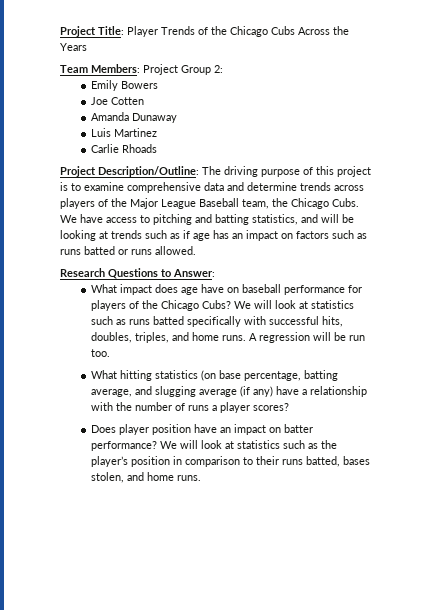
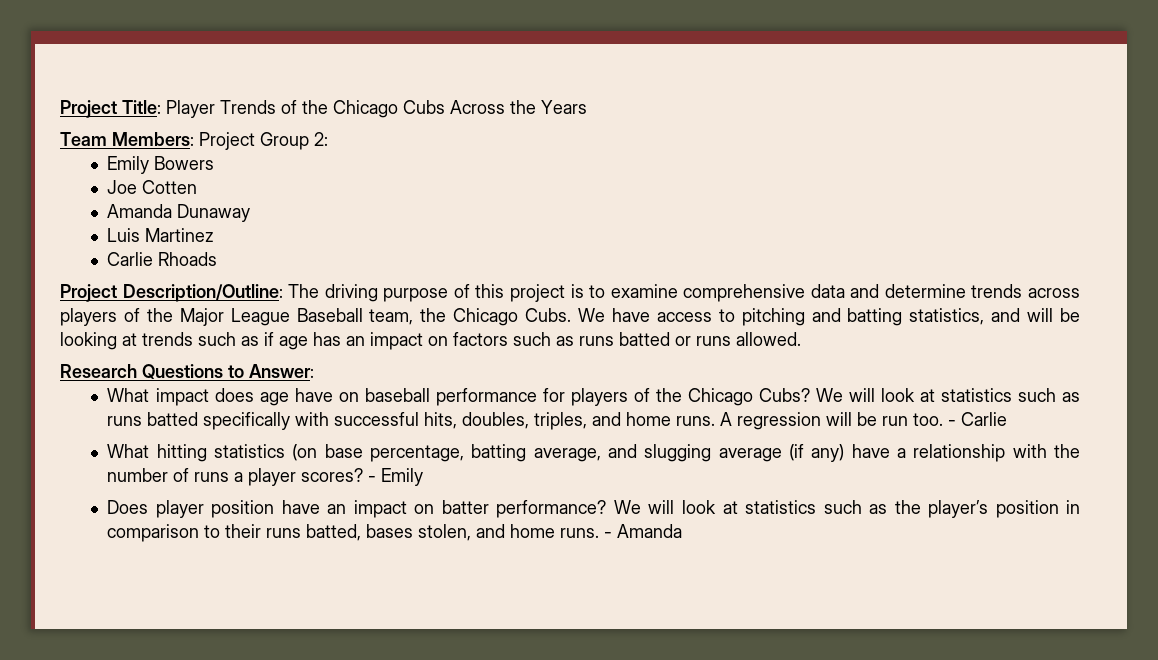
+ - Carlie
+ - Emily
+ - Amanda

